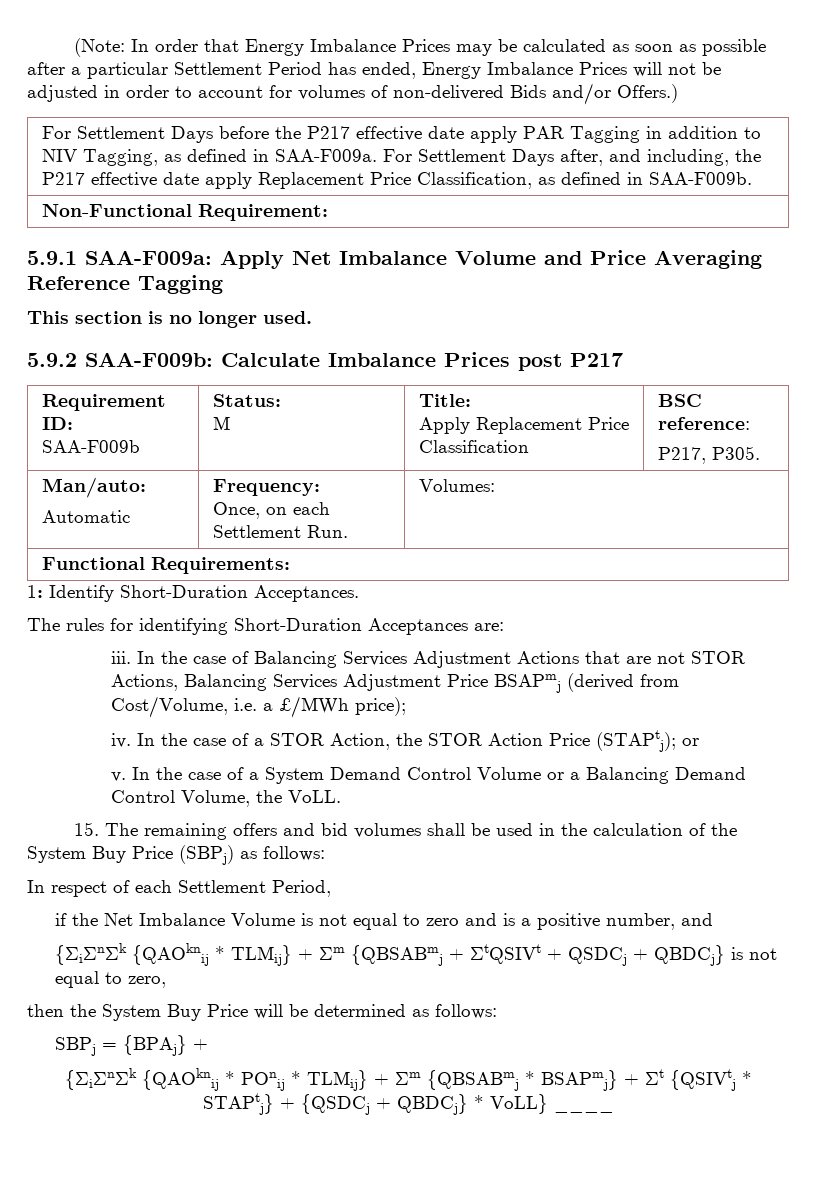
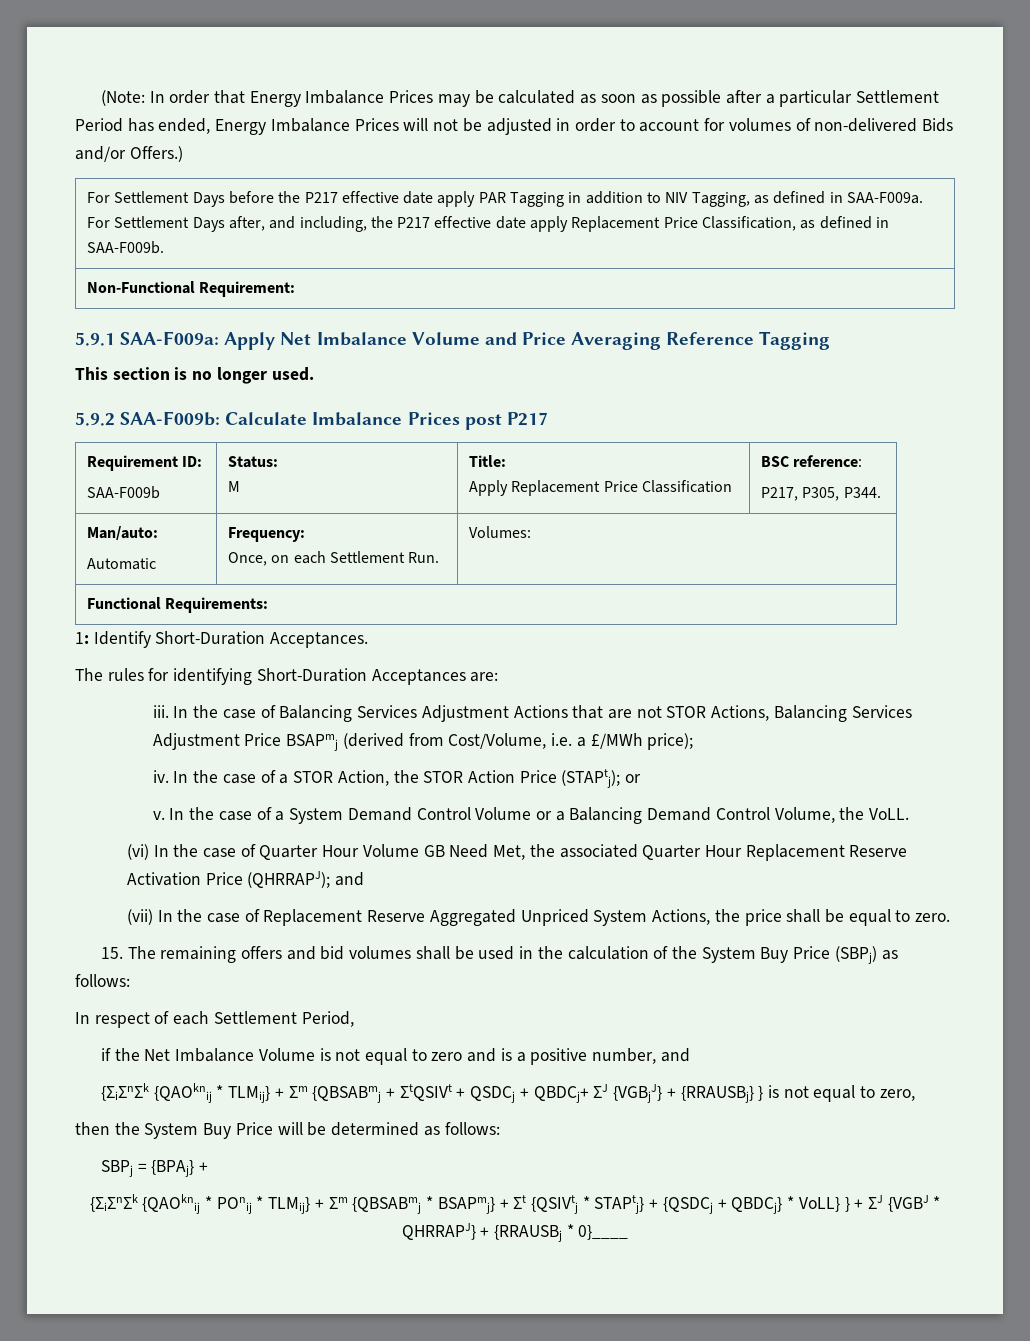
  Requirement ID:
  SAA-F009b | Status:
  M | Title:
  Apply Replacement Price Classification | BSC reference:
- P217, P305.
+ P217, P305, P344.
+ (vi) In the case of Quarter Hour Volume GB Need Met, the associated Quarter Hour Replacement Reserve Activation Price (QHRRAPJ); and
+ (vii) In the case of Replacement Reserve Aggregated Unpriced System Actions, the price shall be equal to zero.
- {ΣiΣnΣk {QAOknij * TLMij} + Σm {QBSABmj + ΣtQSIVt + QSDCj + QBDCj} is not equal to zero,
+ {ΣiΣnΣk {QAOknij * TLMij} + Σm {QBSABmj + ΣtQSIVt + QSDCj + QBDCj+ ΣJ {VGBjJ} + {RRAUSBj} } is not equal to zero,
- {ΣiΣnΣk {QAOknij * POnij * TLMij} + Σm {QBSABmj * BSAPmj} + Σt {QSIVtj * STAPtj} + {QSDCj + QBDCj} * VoLL} ____
+ {ΣiΣnΣk {QAOknij * POnij * TLMij} + Σm {QBSABmj * BSAPmj} + Σt {QSIVtj * STAPtj} + {QSDCj + QBDCj} * VoLL} } + ΣJ {VGBJ * QHRRAPJ} + {RRAUSBj * 0}____

